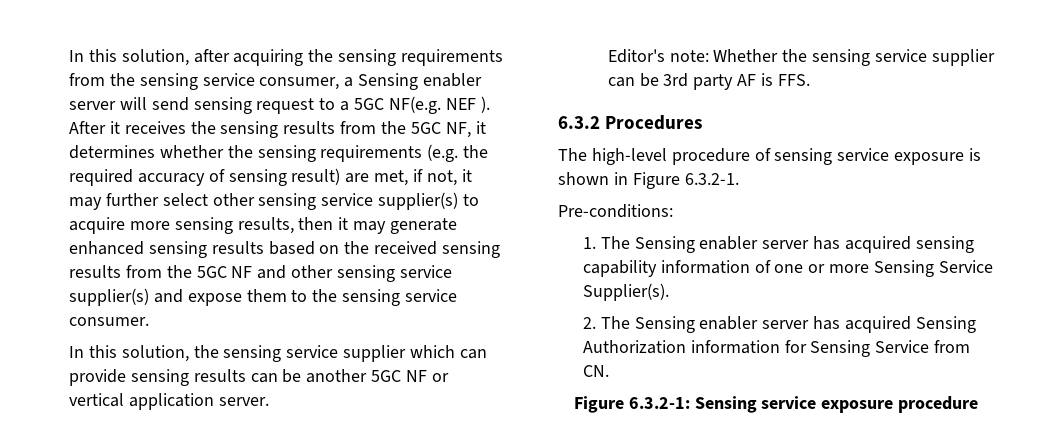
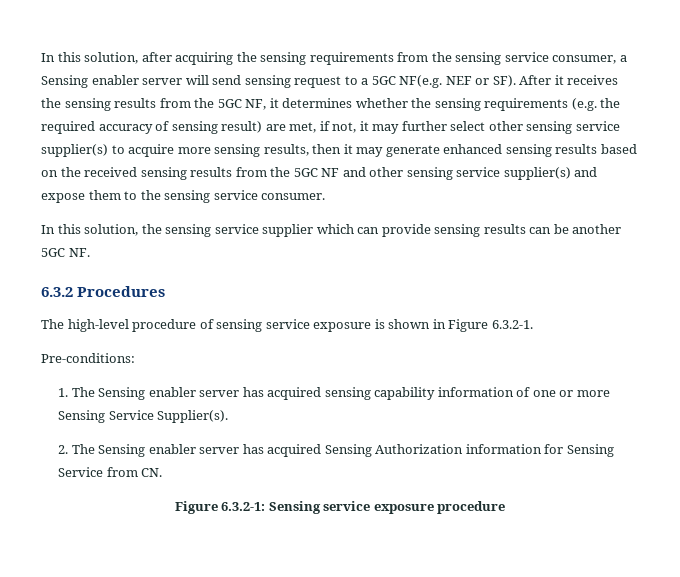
- In this solution, after acquiring the sensing requirements from the sensing service consumer, a Sensing enabler server will send sensing request to a 5GC NF(e.g. NEF ). After it receives the sensing results from the 5GC NF, it determines whether the sensing requirements (e.g. the required accuracy of sensing result) are met, if not, it may further select other sensing service supplier(s) to acquire more sensing results, then it may generate enhanced sensing results based on the received sensing results from the 5GC NF and other sensing service supplier(s) and expose them to the sensing service consumer.
+ In this solution, after acquiring the sensing requirements from the sensing service consumer, a Sensing enabler server will send sensing request to a 5GC NF(e.g. NEF or SF). After it receives the sensing results from the 5GC NF, it determines whether the sensing requirements (e.g. the required accuracy of sensing result) are met, if not, it may further select other sensing service supplier(s) to acquire more sensing results, then it may generate enhanced sensing results based on the received sensing results from the 5GC NF and other sensing service supplier(s) and expose them to the sensing service consumer.
- In this solution, the sensing service supplier which can provide sensing results can be another 5GC NF or vertical application server.
- Editor's note: Whether the sensing service supplier can be 3rd party AF is FFS.
+ In this solution, the sensing service supplier which can provide sensing results can be another 5GC NF.

